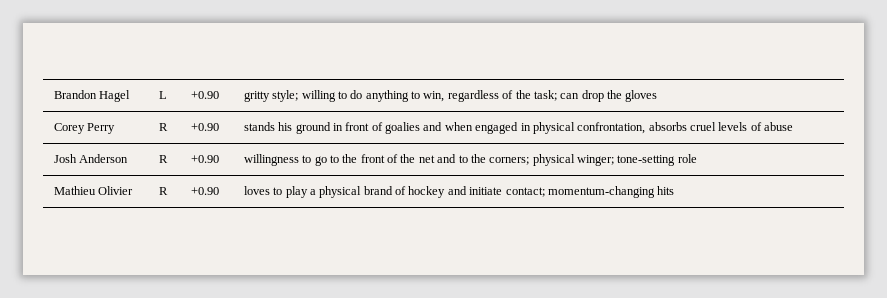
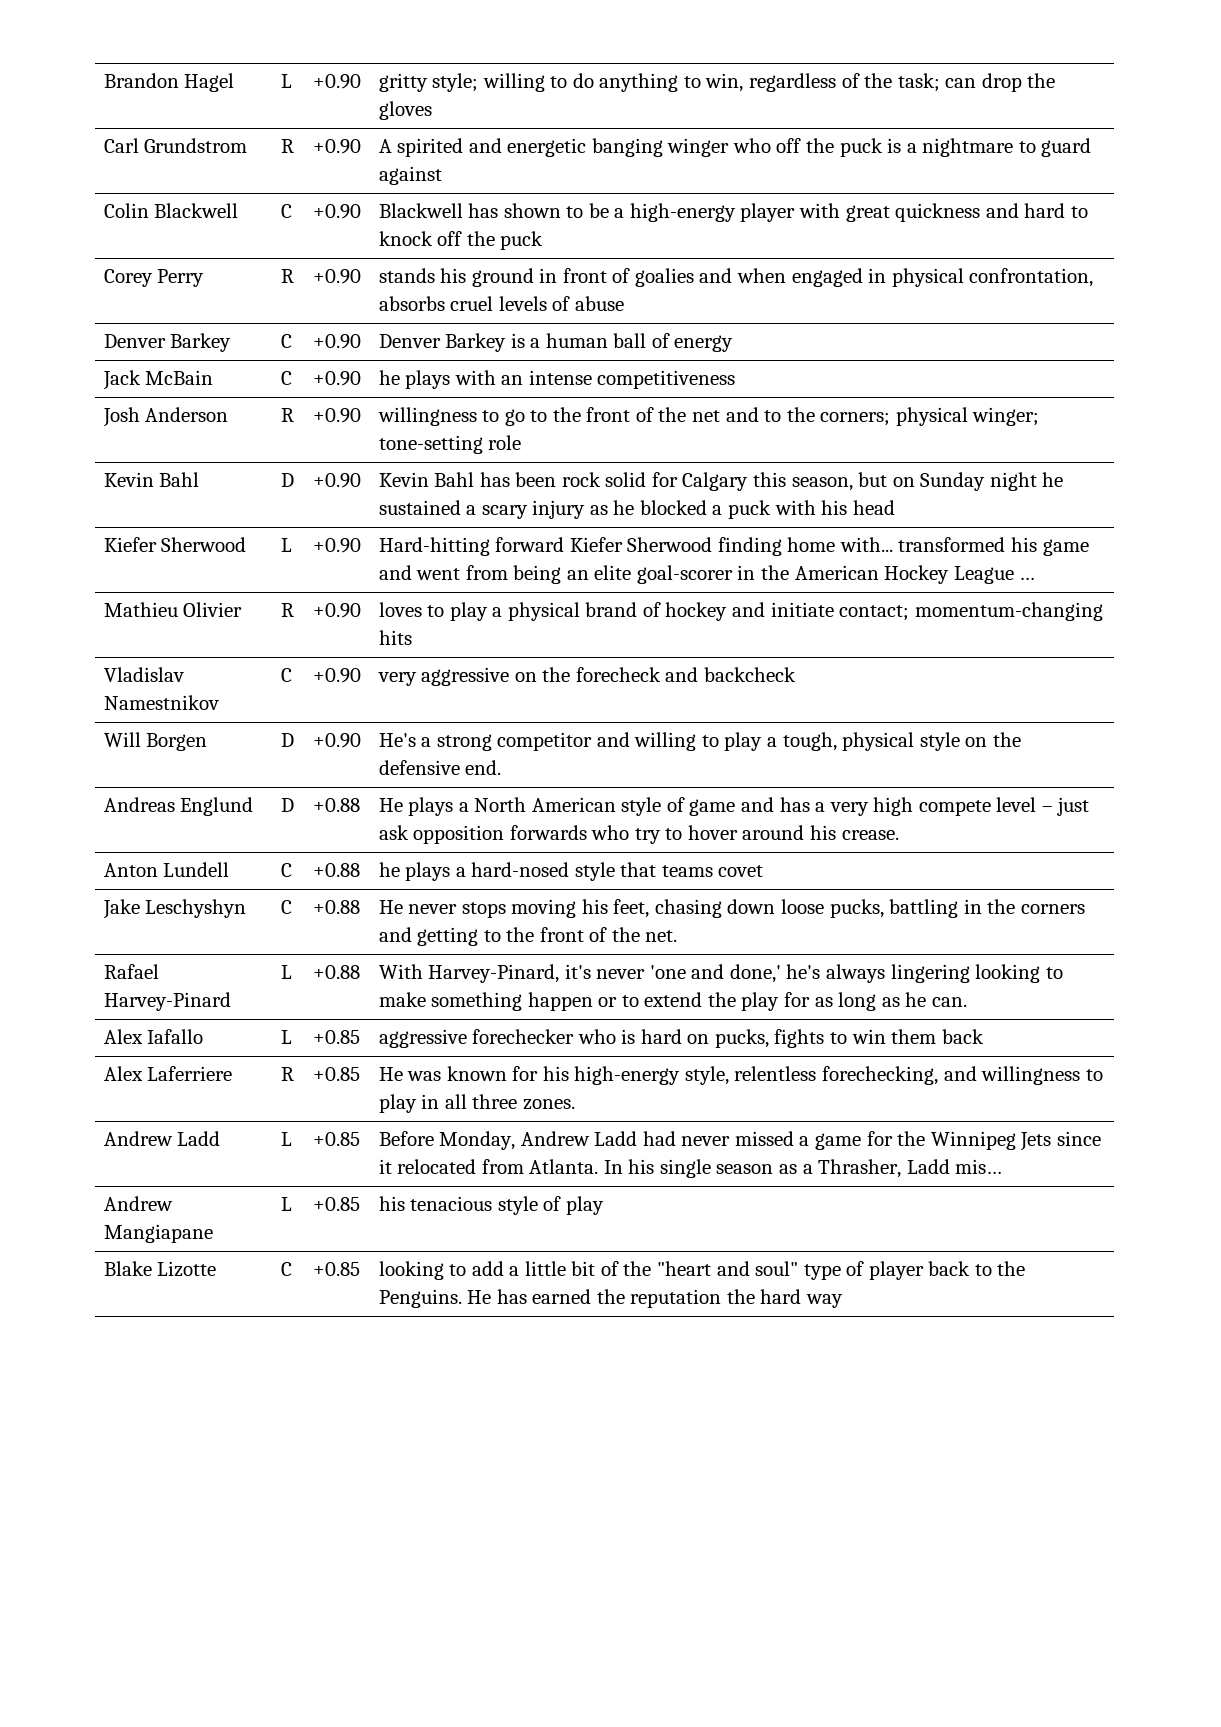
+ Carl Grundstrom | R | +0.90 | A spirited and energetic banging winger who off the puck is a nightmare to guard against
+ Colin Blackwell | C | +0.90 | Blackwell has shown to be a high-energy player with great quickness and hard to knock off the puck
+ Denver Barkey | C | +0.90 | Denver Barkey is a human ball of energy
+ Jack McBain | C | +0.90 | he plays with an intense competitiveness
+ Kevin Bahl | D | +0.90 | Kevin Bahl has been rock solid for Calgary this season, but on Sunday night he sustained a scary injury as he blocked a puck with his head
+ Kiefer Sherwood | L | +0.90 | Hard-hitting forward Kiefer Sherwood finding home with... transformed his game and went from being an elite goal-scorer in the American Hockey League …
+ Vladislav Namestnikov | C | +0.90 | very aggressive on the forecheck and backcheck
+ Will Borgen | D | +0.90 | He's a strong competitor and willing to play a tough, physical style on the defensive end.
+ Andreas Englund | D | +0.88 | He plays a North American style of game and has a very high compete level – just ask opposition forwards who try to hover around his crease.
+ Anton Lundell | C | +0.88 | he plays a hard-nosed style that teams covet
+ Jake Leschyshyn | C | +0.88 | He never stops moving his feet, chasing down loose pucks, battling in the corners and getting to the front of the net.
+ Rafael Harvey-Pinard | L | +0.88 | With Harvey-Pinard, it's never 'one and done,' he's always lingering looking to make something happen or to extend the play for as long as he can.
+ Alex Iafallo | L | +0.85 | aggressive forechecker who is hard on pucks, fights to win them back
+ Alex Laferriere | R | +0.85 | He was known for his high-energy style, relentless forechecking, and willingness to play in all three zones.
+ Andrew Ladd | L | +0.85 | Before Monday, Andrew Ladd had never missed a game for the Winnipeg Jets since it relocated from Atlanta. In his single season as a Thrasher, Ladd mis…
+ Andrew Mangiapane | L | +0.85 | his tenacious style of play
+ Blake Lizotte | C | +0.85 | looking to add a little bit of the "heart and soul" type of player back to the Penguins. He has earned the reputation the hard way

